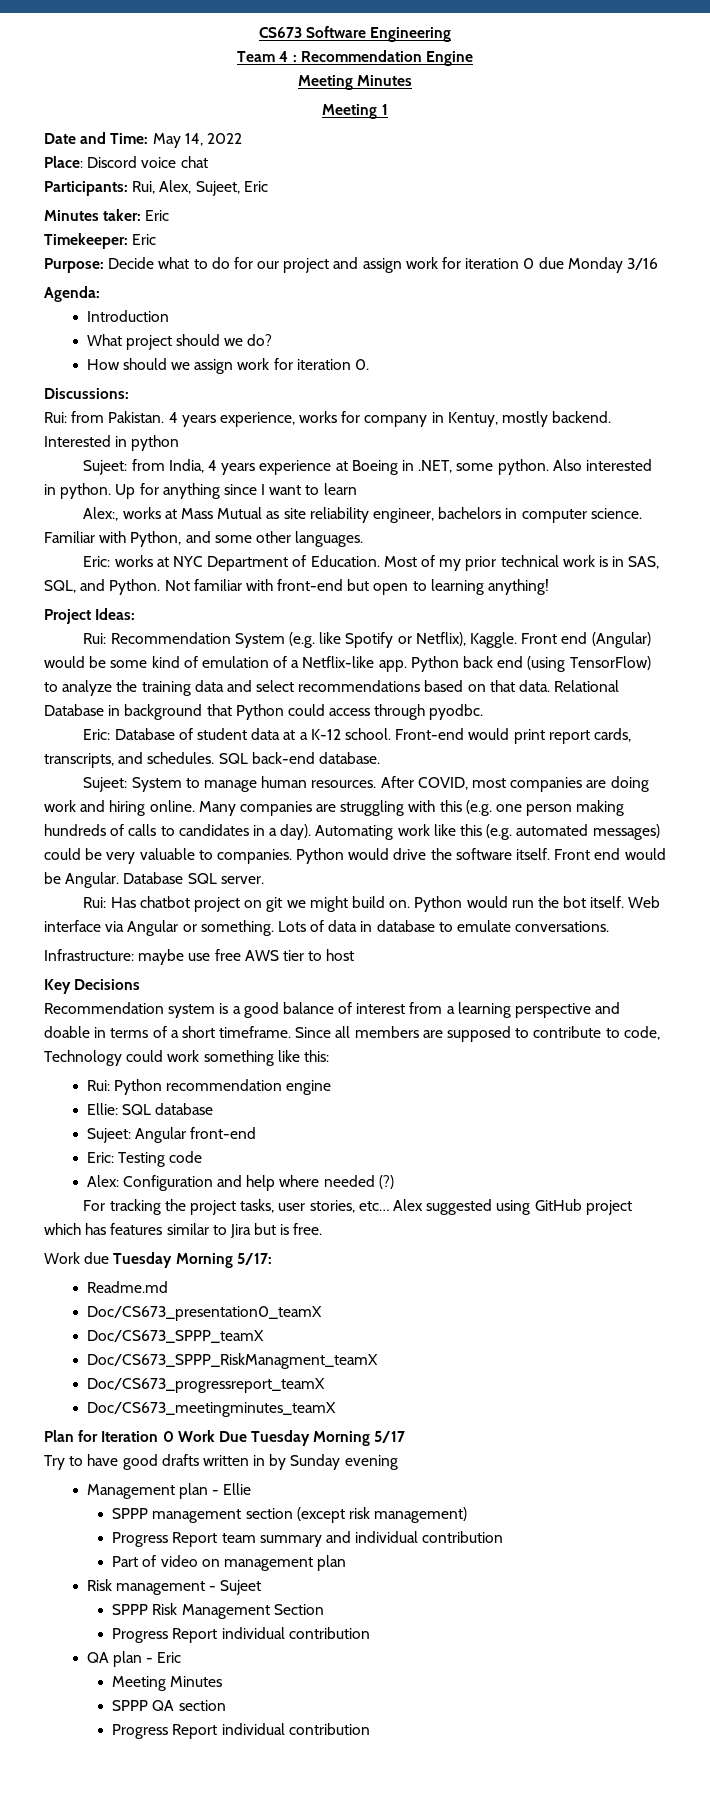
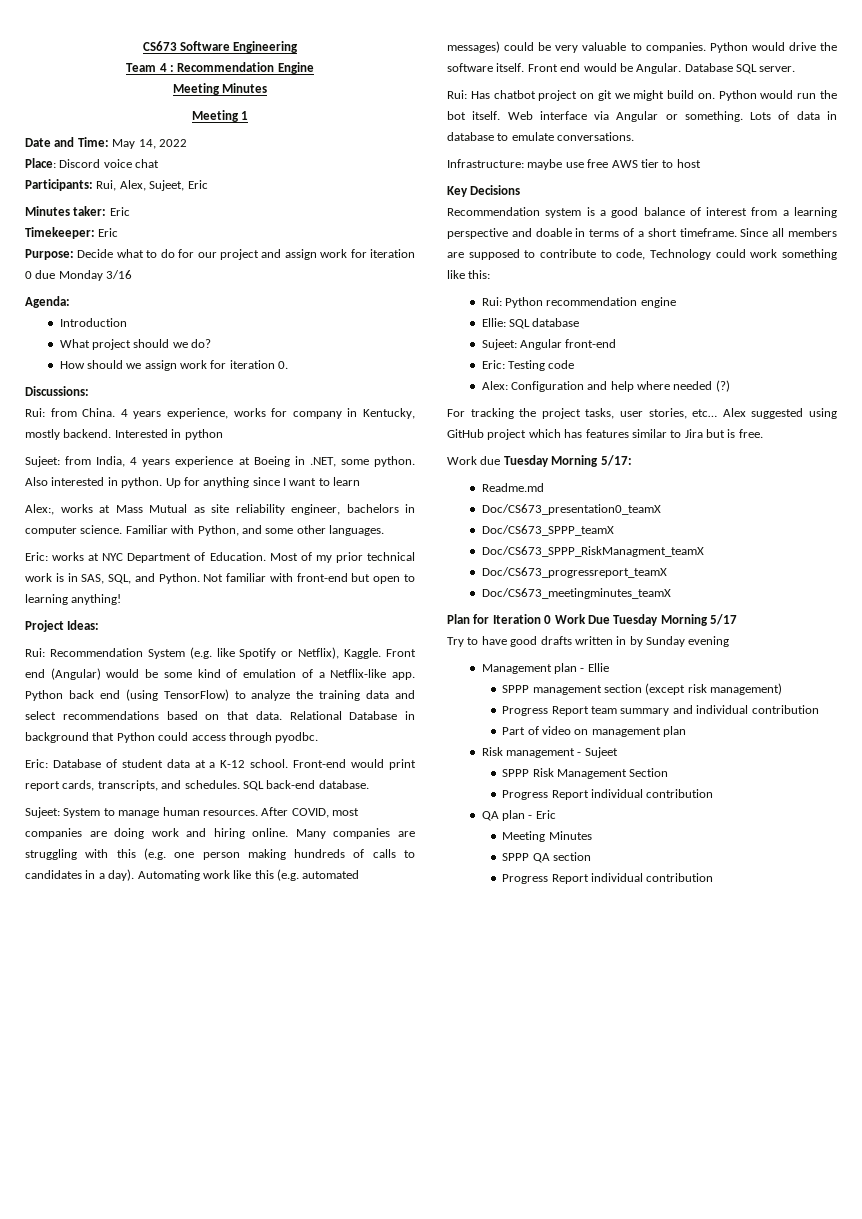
- Rui: from Pakistan.
+ Rui: from China.
- 4 years experience, works for company in Kentuy, mostly backend.
+ 4 years experience, works for company in Kentucky, mostly backend.

